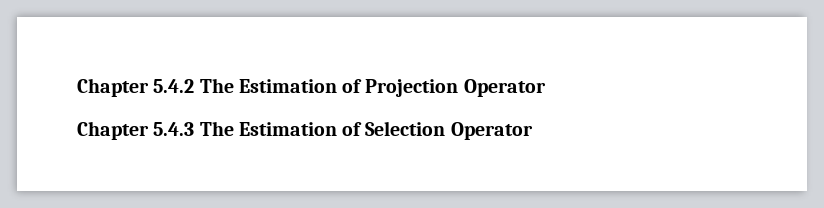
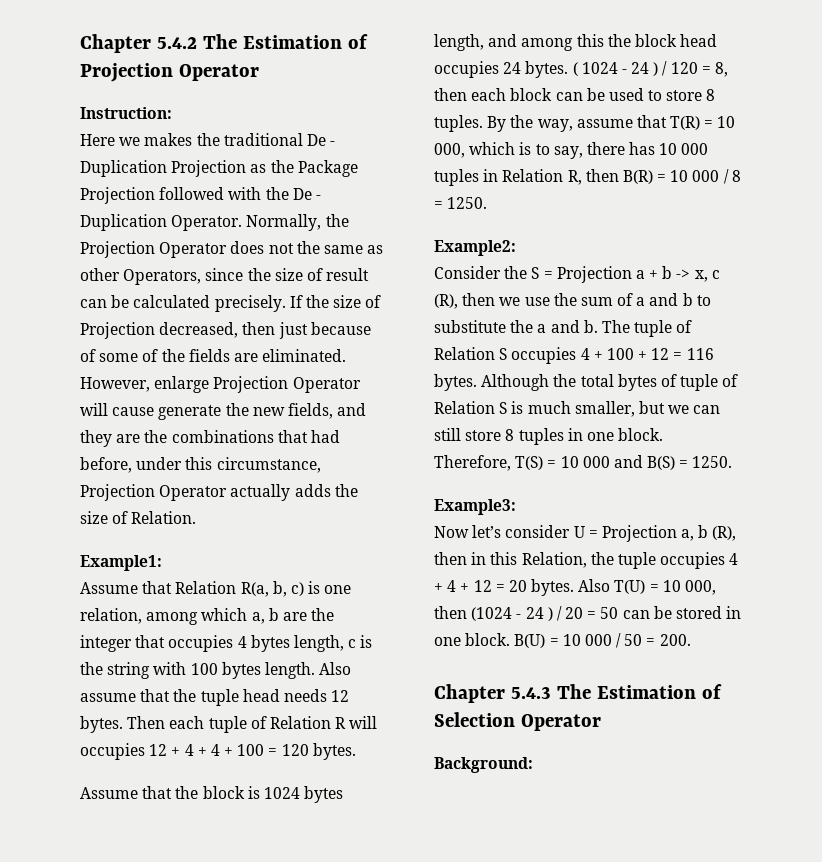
+ Instruction:
+ Here we makes the traditional De - Duplication Projection as the Package Projection followed with the De - Duplication Operator. Normally, the Projection Operator does not the same as other Operators, since the size of result can be calculated precisely. If the size of Projection decreased, then just because of some of the fields are eliminated. However, enlarge Projection Operator will cause generate the new fields, and they are the combinations that had before, under this circumstance, Projection Operator actually adds the size of Relation.
+ Example1:
+ Assume that Relation R(a, b, c) is one relation, among which a, b are the integer that occupies 4 bytes length, c is the string with 100 bytes length. Also assume that the tuple head needs 12 bytes. Then each tuple of Relation R will occupies 12 + 4 + 4 + 100 = 120 bytes.
+ Assume that the block is 1024 bytes length, and among this the block head occupies 24 bytes. ( 1024 - 24 ) / 120 = 8, then each block can be used to store 8 tuples. By the way, assume that T(R) = 10 000, which is to say, there has 10 000 tuples in Relation R, then B(R) = 10 000 / 8 = 1250.
+ Example2:
+ Consider the S = Projection a + b -> x, c (R), then we use the sum of a and b to substitute the a and b. The tuple of Relation S occupies 4 + 100 + 12 = 116 bytes. Although the total bytes of tuple of Relation S is much smaller, but we can still store 8 tuples in one block. Therefore, T(S) = 10 000 and B(S) = 1250.
+ Example3:
+ Now let’s consider U = Projection a, b (R), then in this Relation, the tuple occupies 4 + 4 + 12 = 20 bytes. Also T(U) = 10 000, then (1024 - 24 ) / 20 = 50 can be stored in one block. B(U) = 10 000 / 50 = 200.
+ Background:

